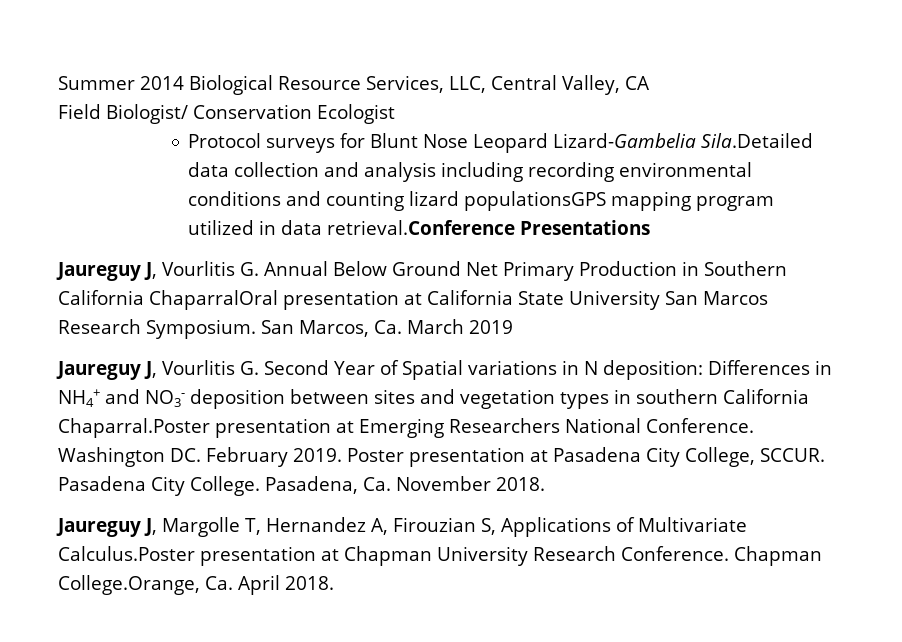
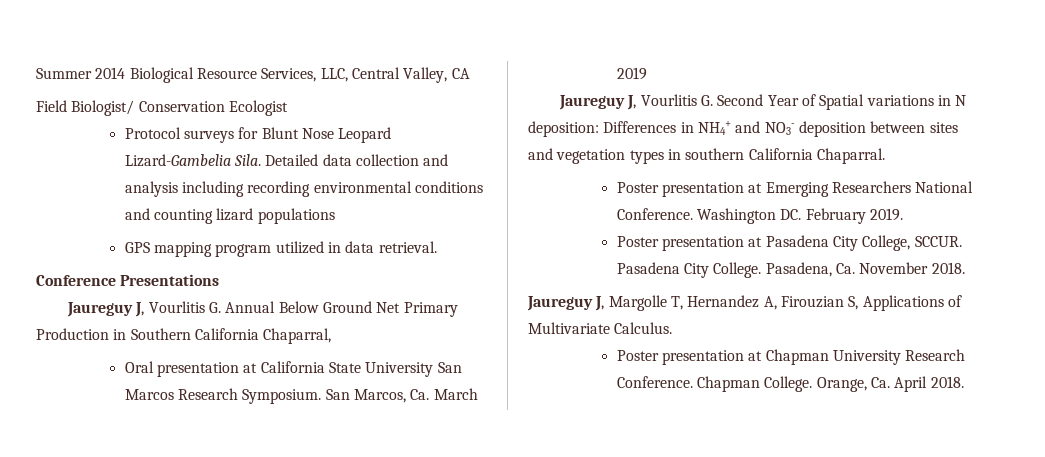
- Protocol surveys for Blunt Nose Leopard Lizard-Gambelia Sila.Detailed data collection and analysis including recording environmental conditions and counting lizard populationsGPS mapping program utilized in data retrieval.Conference Presentations
+ Protocol surveys for Blunt Nose Leopard Lizard-Gambelia Sila. Detailed data collection and analysis including recording environmental conditions and counting lizard populations
+ GPS mapping program utilized in data retrieval.
+ Conference Presentations
- Jaureguy J, Vourlitis G. Annual Below Ground Net Primary Production in Southern California ChaparralOral presentation at California State University San Marcos Research Symposium.
+ Jaureguy J, Vourlitis G. Annual Below Ground Net Primary Production in Southern California Chaparral,
+ Oral presentation at California State University San Marcos Research Symposium.
- Jaureguy J, Vourlitis G. Second Year of Spatial variations in N deposition: Differences in NH4+ and NO3- deposition between sites and vegetation types in southern California Chaparral.Poster presentation at Emerging Researchers National Conference.
+ Jaureguy J, Vourlitis G. Second Year of Spatial variations in N deposition: Differences in NH4+ and NO3- deposition between sites and vegetation types in southern California Chaparral.
+ Poster presentation at Emerging Researchers National Conference.
- Washington DC. February 2019. Poster presentation at Pasadena City College, SCCUR.
+ Washington DC. February 2019.
+ Poster presentation at Pasadena City College, SCCUR.
- Jaureguy J, Margolle T, Hernandez A, Firouzian S, Applications of Multivariate Calculus.Poster presentation at Chapman University Research Conference.
+ Jaureguy J, Margolle T, Hernandez A, Firouzian S, Applications of Multivariate Calculus.
+ Poster presentation at Chapman University Research Conference.
- Chapman College.Orange, Ca. April 2018.
+ Chapman College. Orange, Ca. April 2018.

